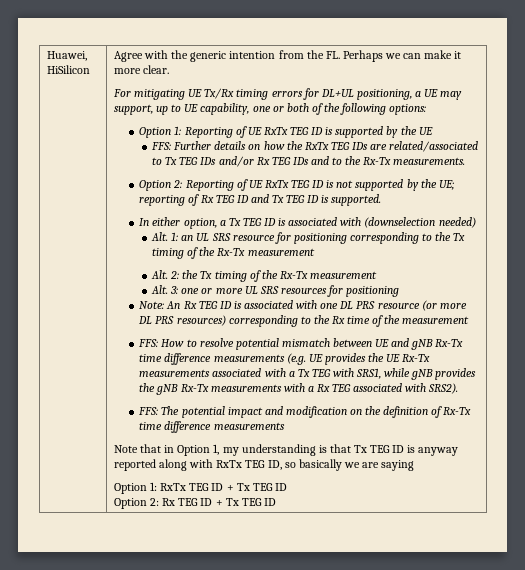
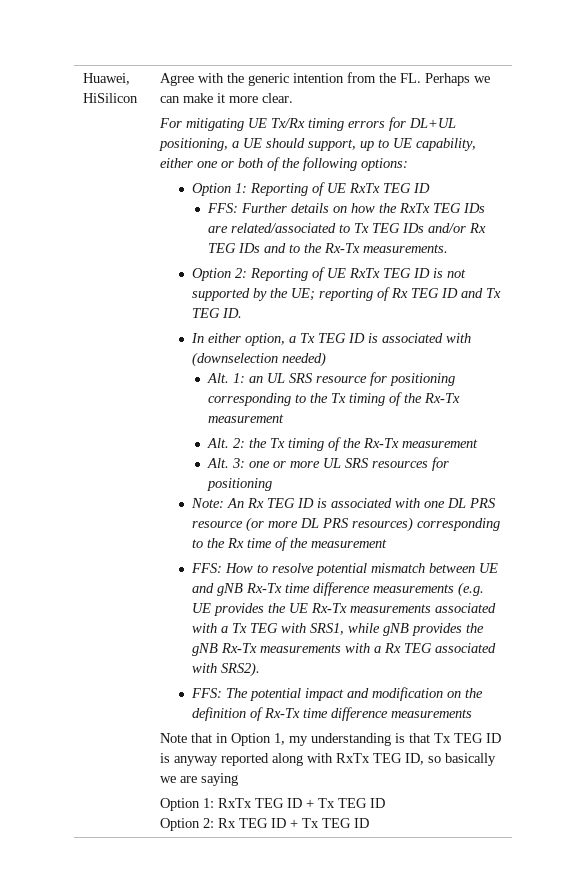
- For mitigating UE Tx/Rx timing errors for DL+UL positioning, a UE may support, up to UE capability, one or both of the following options:
+ For mitigating UE Tx/Rx timing errors for DL+UL positioning, a UE should support, up to UE capability, either one or both of the following options:
- Option 1: Reporting of UE RxTx TEG ID is supported by the UE
+ Option 1: Reporting of UE RxTx TEG ID
- Option 2: Reporting of UE RxTx TEG ID is not supported by the UE; reporting of Rx TEG ID and Tx TEG ID is supported.
+ Option 2: Reporting of UE RxTx TEG ID is not supported by the UE; reporting of Rx TEG ID and Tx TEG ID.

